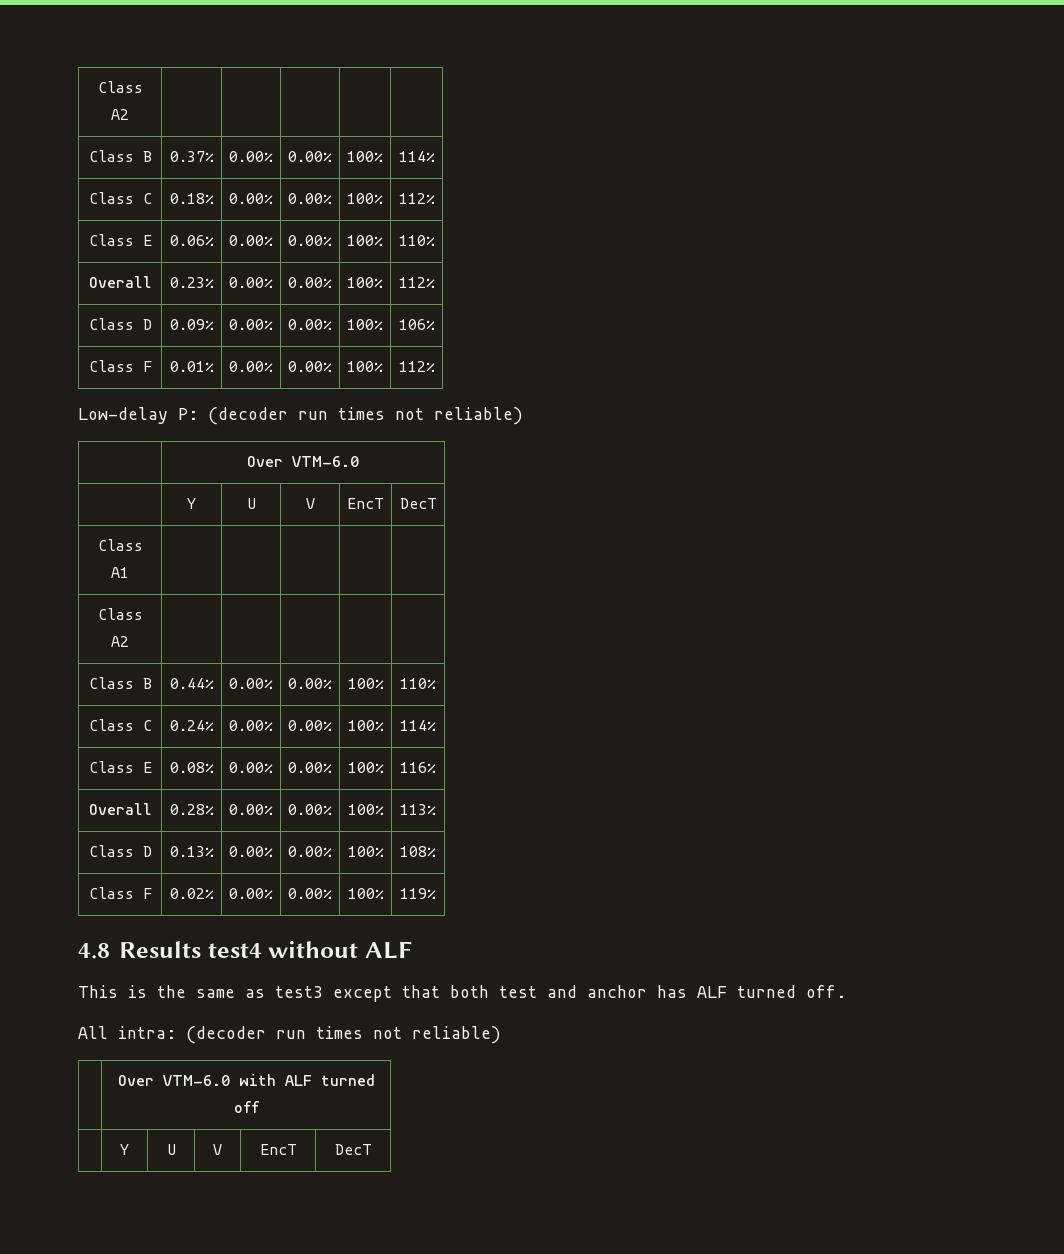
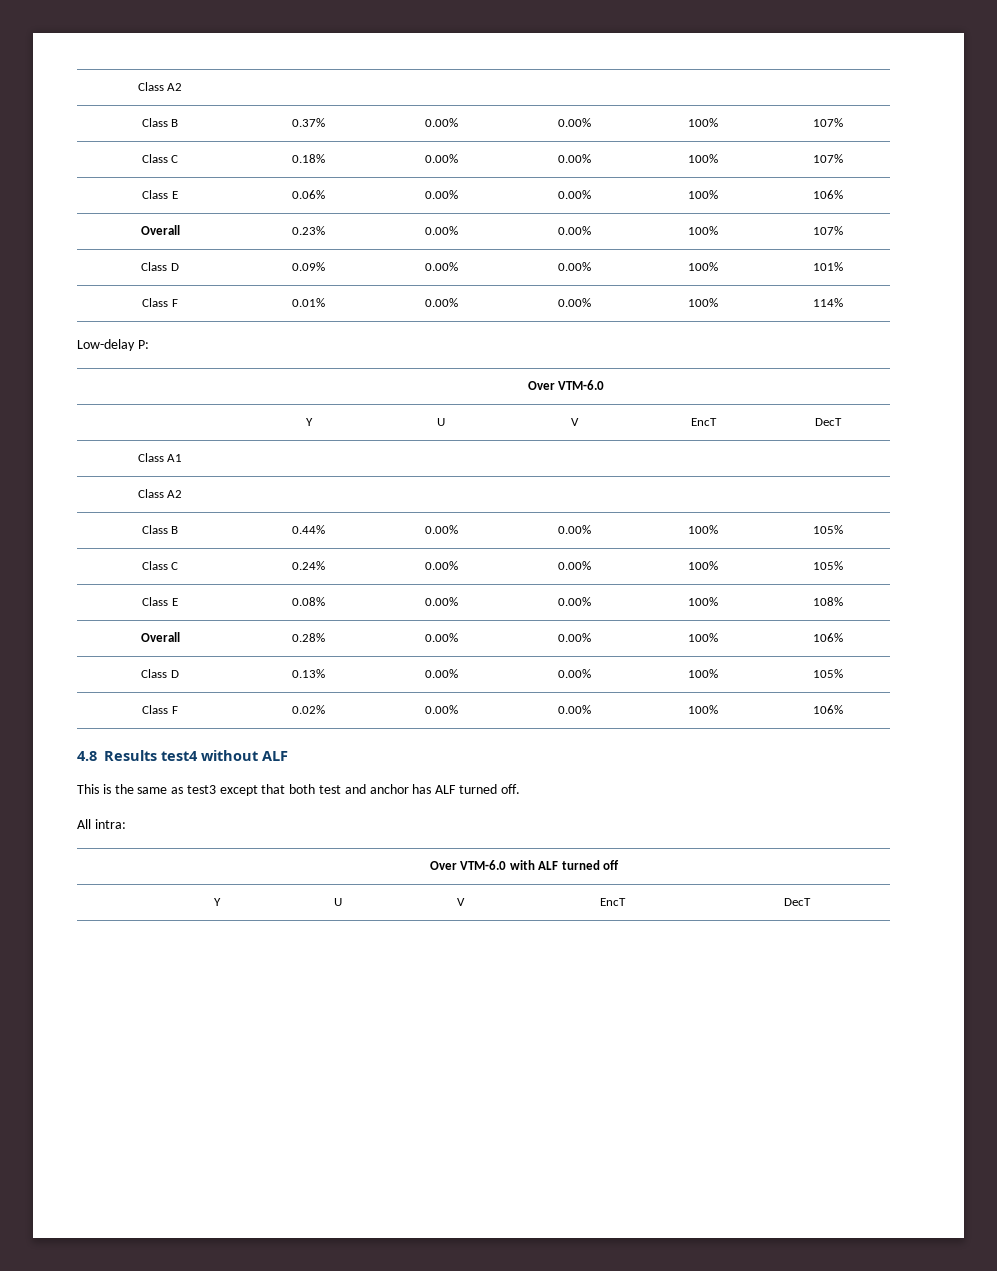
- Class B | 0.37% | 0.00% | 0.00% | 100% | 114%
+ Class B | 0.37% | 0.00% | 0.00% | 100% | 107%
- Class C | 0.18% | 0.00% | 0.00% | 100% | 112%
+ Class C | 0.18% | 0.00% | 0.00% | 100% | 107%
- Class E | 0.06% | 0.00% | 0.00% | 100% | 110%
+ Class E | 0.06% | 0.00% | 0.00% | 100% | 106%
- Overall | 0.23% | 0.00% | 0.00% | 100% | 112%
+ Overall | 0.23% | 0.00% | 0.00% | 100% | 107%
- Class D | 0.09% | 0.00% | 0.00% | 100% | 106%
+ Class D | 0.09% | 0.00% | 0.00% | 100% | 101%
- Class F | 0.01% | 0.00% | 0.00% | 100% | 112%
+ Class F | 0.01% | 0.00% | 0.00% | 100% | 114%
- Low-delay P: (decoder run times not reliable)
+ Low-delay P:
- Class B | 0.44% | 0.00% | 0.00% | 100% | 110%
+ Class B | 0.44% | 0.00% | 0.00% | 100% | 105%
- Class C | 0.24% | 0.00% | 0.00% | 100% | 114%
+ Class C | 0.24% | 0.00% | 0.00% | 100% | 105%
- Class E | 0.08% | 0.00% | 0.00% | 100% | 116%
+ Class E | 0.08% | 0.00% | 0.00% | 100% | 108%
- Overall | 0.28% | 0.00% | 0.00% | 100% | 113%
+ Overall | 0.28% | 0.00% | 0.00% | 100% | 106%
- Class D | 0.13% | 0.00% | 0.00% | 100% | 108%
+ Class D | 0.13% | 0.00% | 0.00% | 100% | 105%
- Class F | 0.02% | 0.00% | 0.00% | 100% | 119%
+ Class F | 0.02% | 0.00% | 0.00% | 100% | 106%
- All intra: (decoder run times not reliable)
+ All intra:

